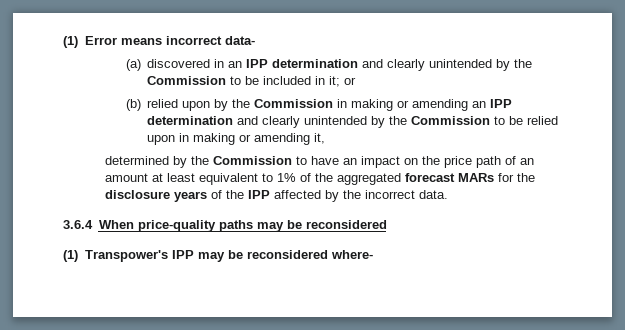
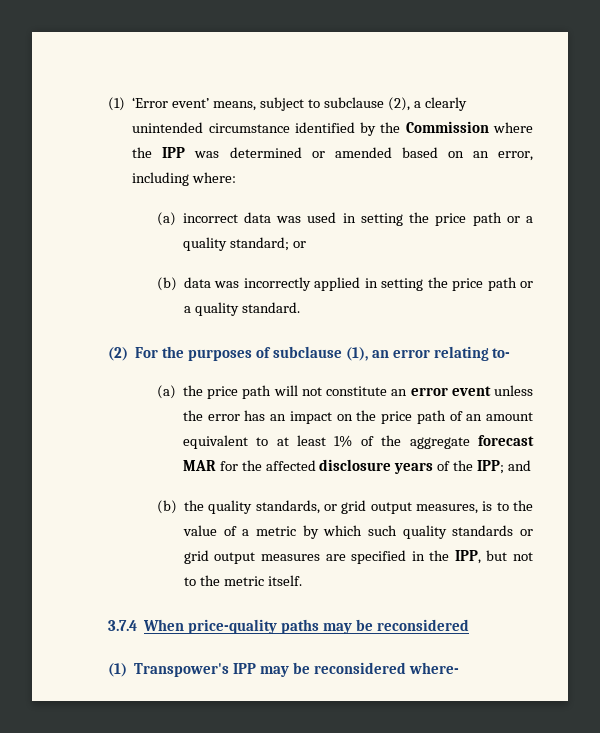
- (1) Error means incorrect data-
- (a) discovered in an IPP determination and clearly unintended by the Commission to be included in it; or
- (b) relied upon by the Commission in making or amending an IPP determination and clearly unintended by the Commission to be relied upon in making or amending it,
- determined by the Commission to have an impact on the price path of an amount at least equivalent to 1% of the aggregated forecast MARs for the disclosure years of the IPP affected by the incorrect data.
- 3.6.4 When price-quality paths may be reconsidered
+ (1) ‘Error event’ means, subject to subclause (2), a clearly unintended circumstance identified by the Commission where the IPP was determined or amended based on an error, including where:
+ (a) incorrect data was used in setting the price path or a quality standard; or
+ (b) data was incorrectly applied in setting the price path or a quality standard.
+ (2) For the purposes of subclause (1), an error relating to-
+ (a) the price path will not constitute an error event unless the error has an impact on the price path of an amount equivalent to at least 1% of the aggregate forecast MAR for the affected disclosure years of the IPP; and
+ (b) the quality standards, or grid output measures, is to the value of a metric by which such quality standards or grid output measures are specified in the IPP, but not to the metric itself.
+ 3.7.4 When price-quality paths may be reconsidered

